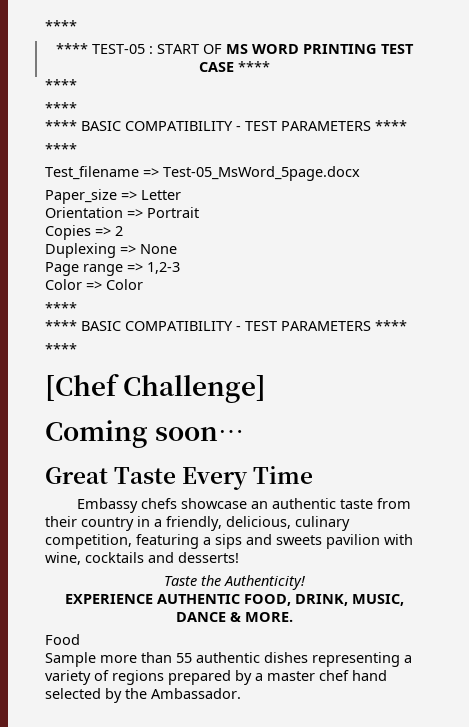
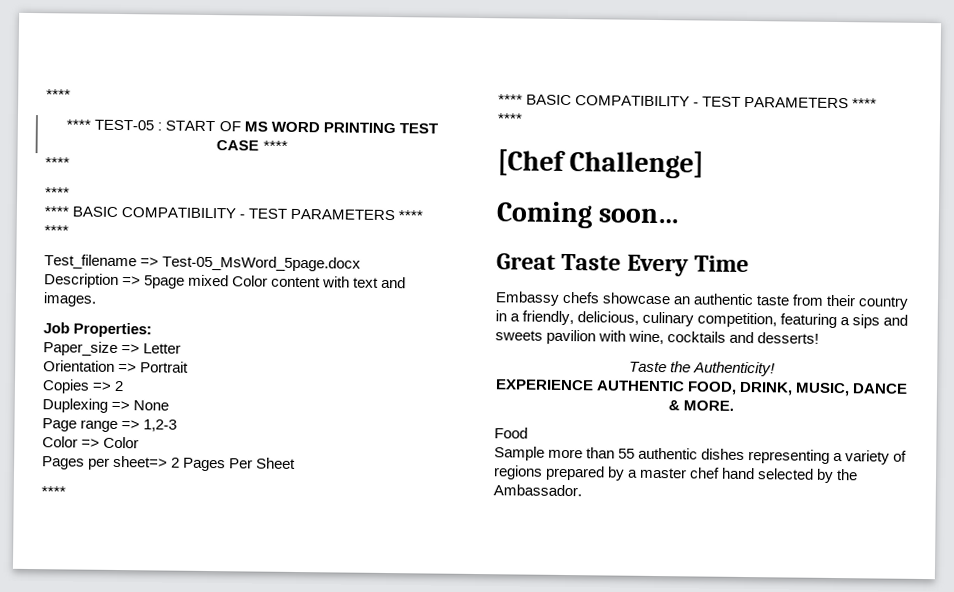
+ Description => 5page mixed Color content with text and images.
+ Job Properties:
+ Pages per sheet=> 2 Pages Per Sheet

